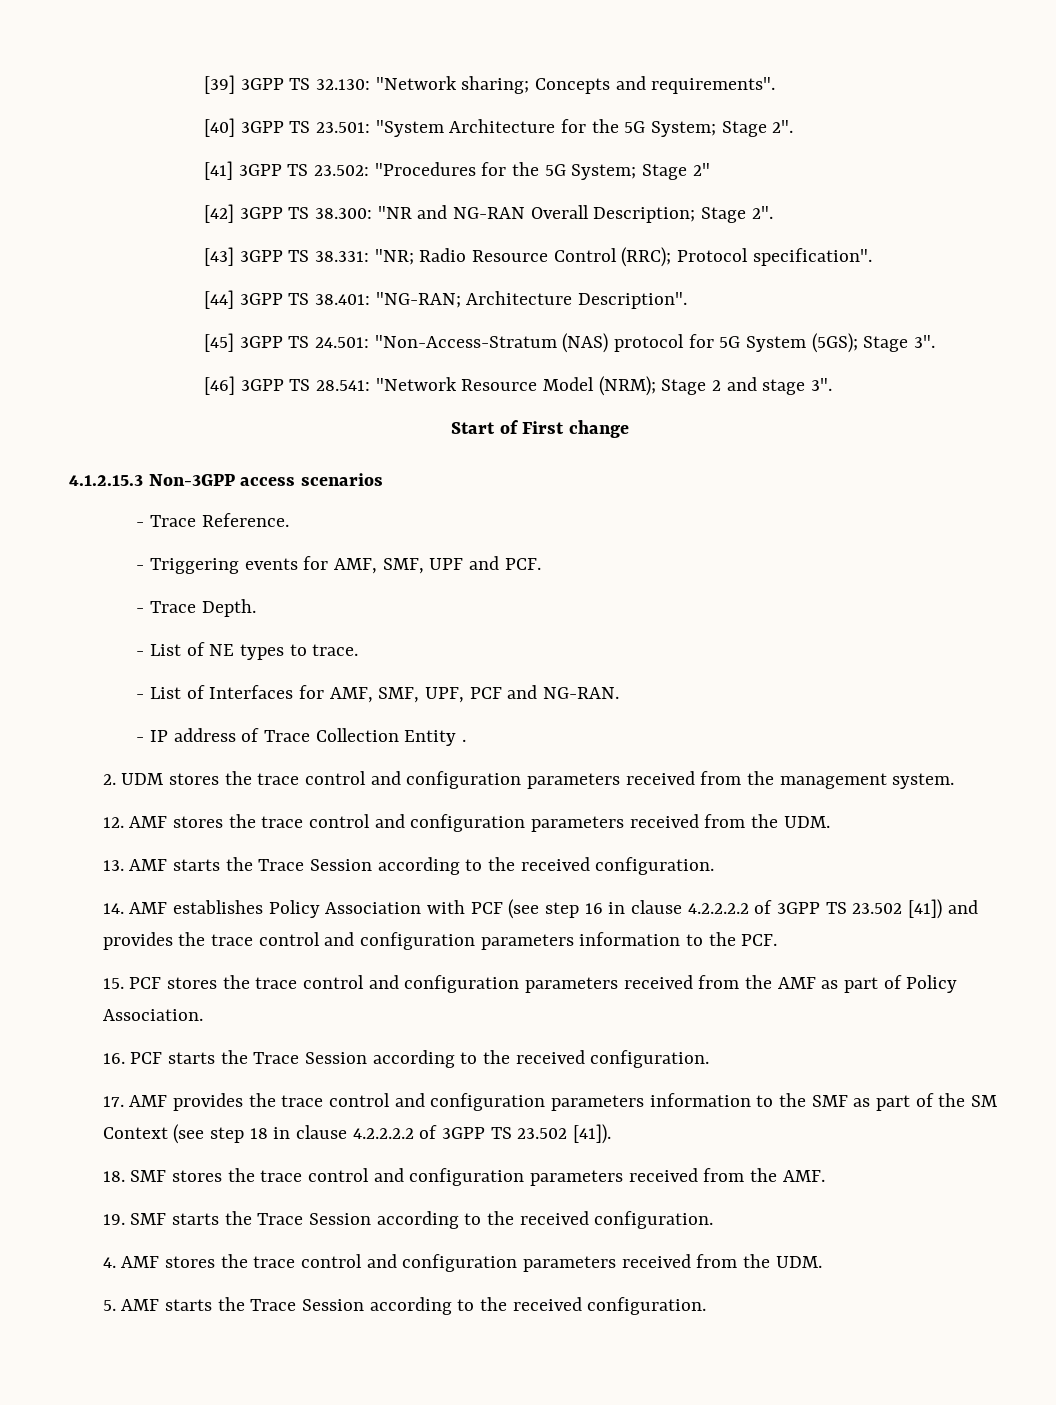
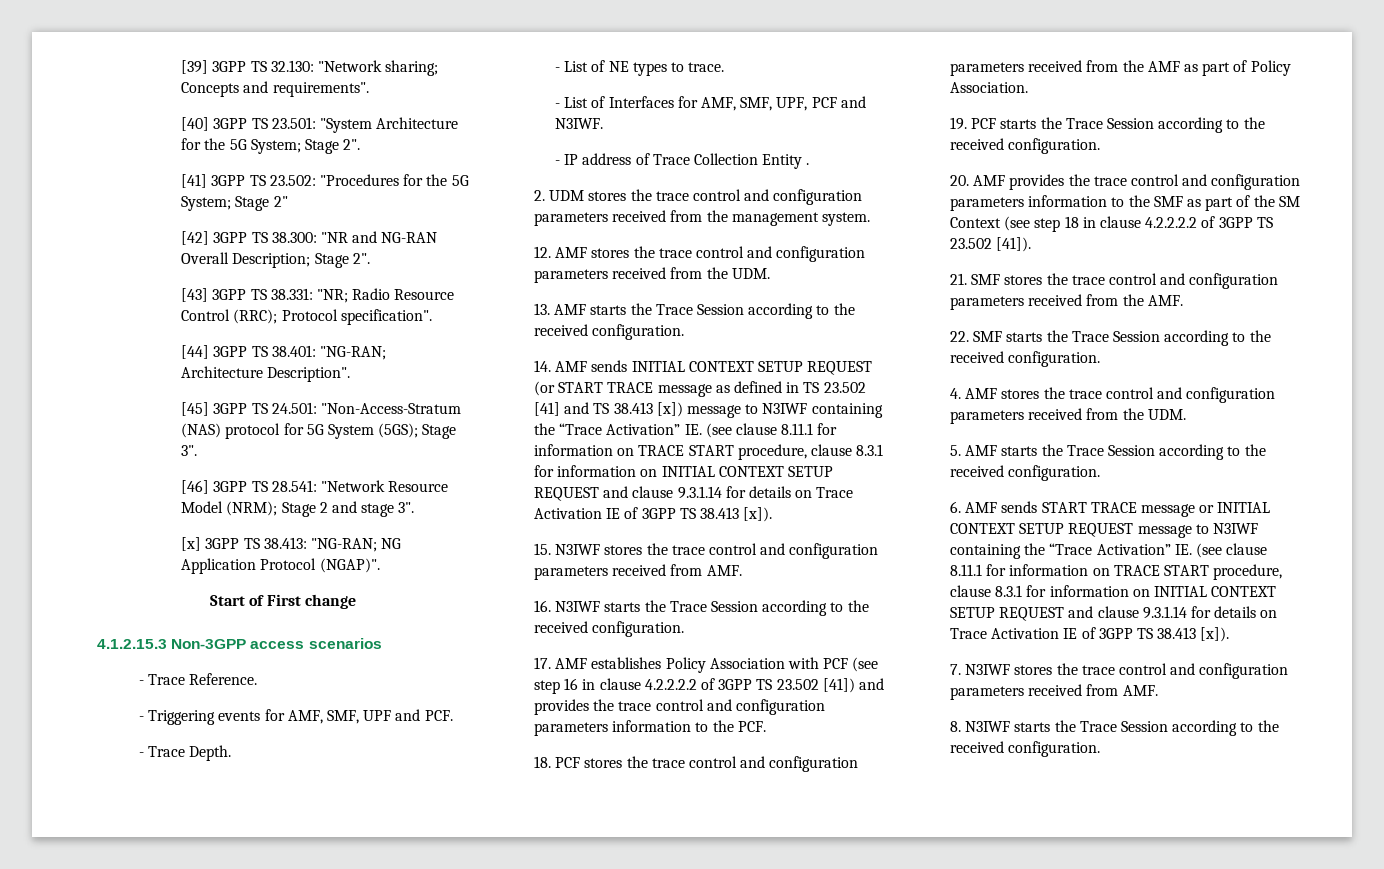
+ [x] 3GPP TS 38.413: "NG-RAN; NG Application Protocol (NGAP)".
- - List of Interfaces for AMF, SMF, UPF, PCF and NG-RAN.
+ - List of Interfaces for AMF, SMF, UPF, PCF and N3IWF.
- 14. AMF establishes Policy Association with PCF (see step 16 in clause 4.2.2.2.2 of 3GPP TS 23.502 [41]) and provides the trace control and configuration parameters information to the PCF.
+ 14. AMF sends INITIAL CONTEXT SETUP REQUEST (or START TRACE message as defined in TS 23.502 [41] and TS 38.413 [x]) message to N3IWF containing the “Trace Activation” IE. (see clause 8.11.1 for information on TRACE START procedure, clause 8.3.1 for information on INITIAL CONTEXT SETUP REQUEST and clause 9.3.1.14 for details on Trace Activation IE of 3GPP TS 38.413 [x]).
+ 15. N3IWF stores the trace control and configuration parameters received from AMF.
+ 16. N3IWF starts the Trace Session according to the received configuration.
+ 17. AMF establishes Policy Association with PCF (see step 16 in clause 4.2.2.2.2 of 3GPP TS 23.502 [41]) and provides the trace control and configuration parameters information to the PCF.
- 15. PCF stores the trace control and configuration parameters received from the AMF as part of Policy Association.
+ 18. PCF stores the trace control and configuration parameters received from the AMF as part of Policy Association.
- 16. PCF starts the Trace Session according to the received configuration.
+ 19. PCF starts the Trace Session according to the received configuration.
- 17. AMF provides the trace control and configuration parameters information to the SMF as part of the SM Context (see step 18 in clause 4.2.2.2.2 of 3GPP TS 23.502 [41]).
+ 20. AMF provides the trace control and configuration parameters information to the SMF as part of the SM Context (see step 18 in clause 4.2.2.2.2 of 3GPP TS 23.502 [41]).
- 18. SMF stores the trace control and configuration parameters received from the AMF.
+ 21. SMF stores the trace control and configuration parameters received from the AMF.
- 19. SMF starts the Trace Session according to the received configuration.
+ 22. SMF starts the Trace Session according to the received configuration.
+ 6. AMF sends START TRACE message or INITIAL CONTEXT SETUP REQUEST message to N3IWF containing the “Trace Activation” IE. (see clause 8.11.1 for information on TRACE START procedure, clause 8.3.1 for information on INITIAL CONTEXT SETUP REQUEST and clause 9.3.1.14 for details on Trace Activation IE of 3GPP TS 38.413 [x]).
+ 7. N3IWF stores the trace control and configuration parameters received from AMF.
+ 8. N3IWF starts the Trace Session according to the received configuration.

